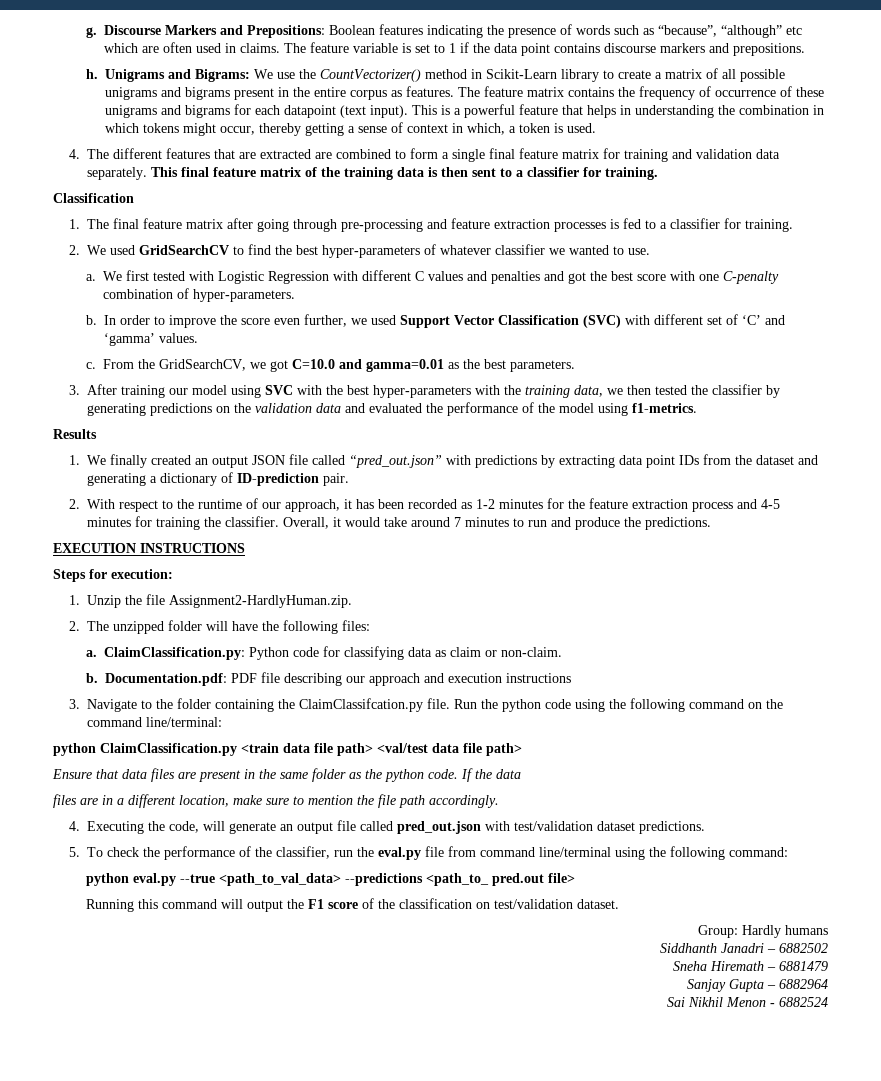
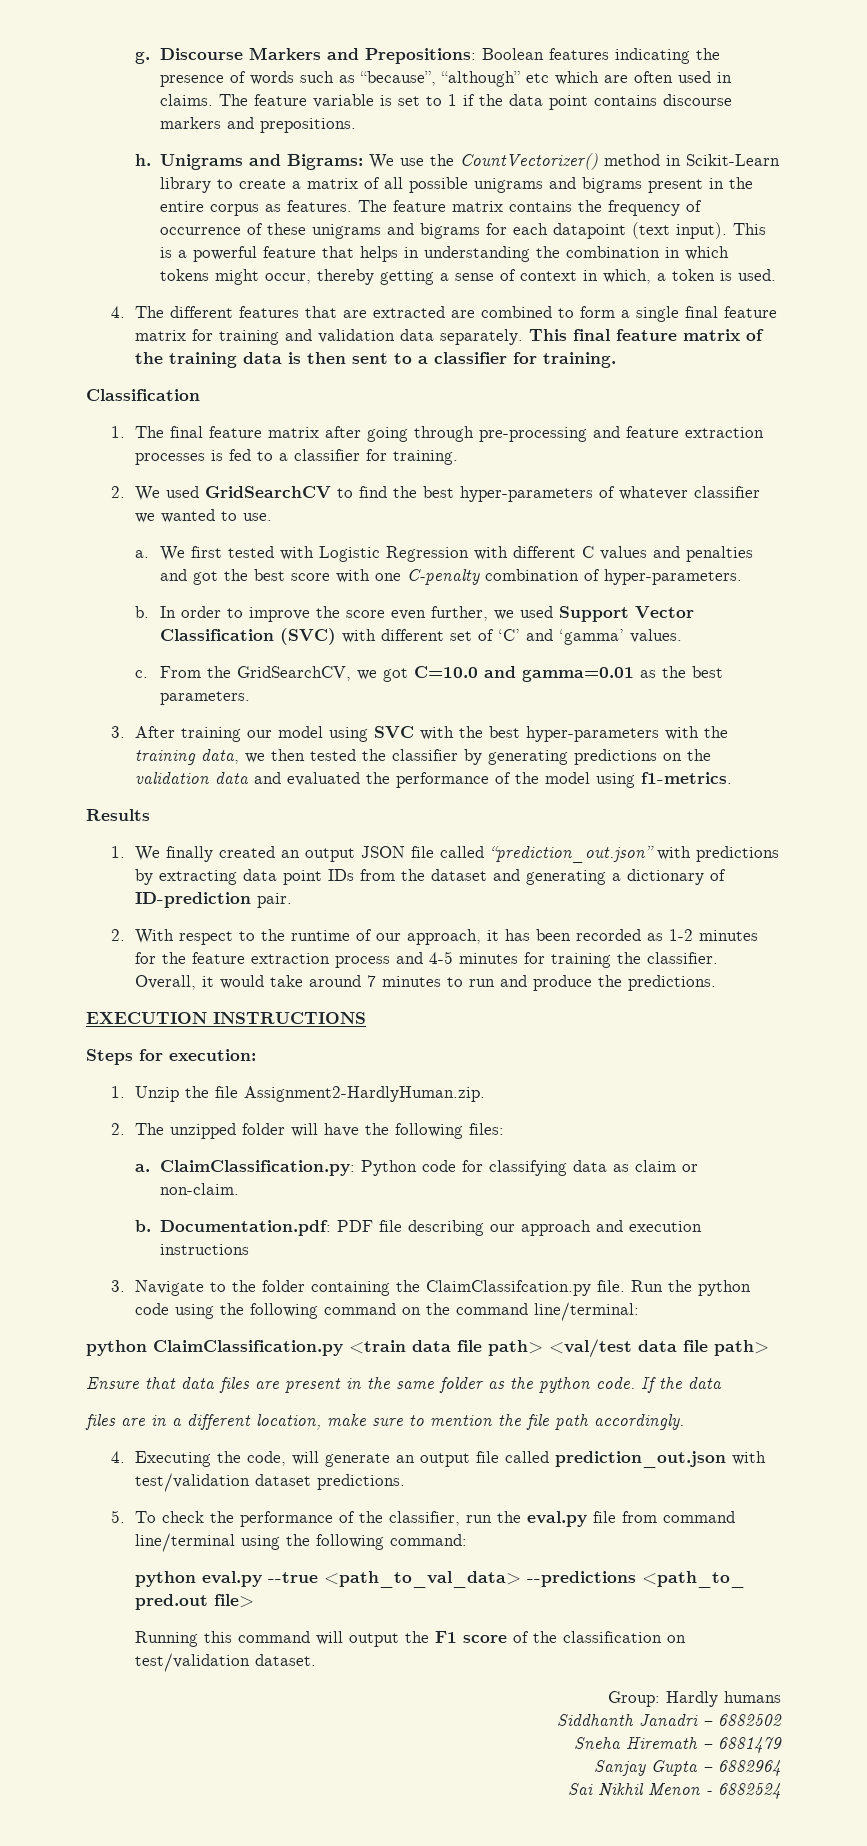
- 1. We finally created an output JSON file called “pred_out.json” with predictions by extracting data point IDs from the dataset and generating a dictionary of ID-prediction pair.
+ 1. We finally created an output JSON file called “prediction_out.json” with predictions by extracting data point IDs from the dataset and generating a dictionary of ID-prediction pair.
- 4. Executing the code, will generate an output file called pred_out.json with test/validation dataset predictions.
+ 4. Executing the code, will generate an output file called prediction_out.json with test/validation dataset predictions.

